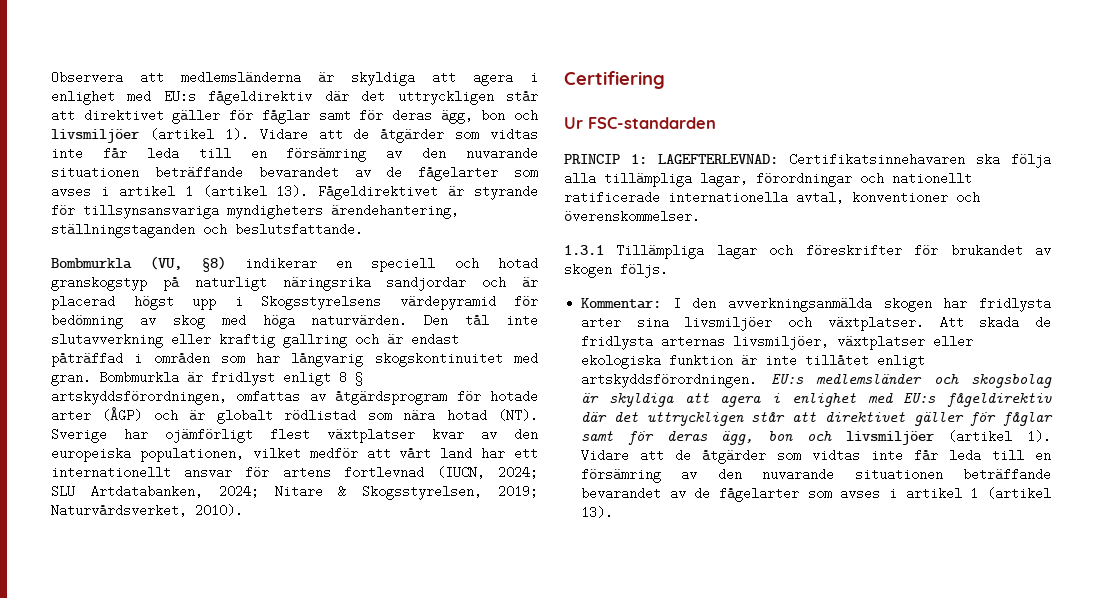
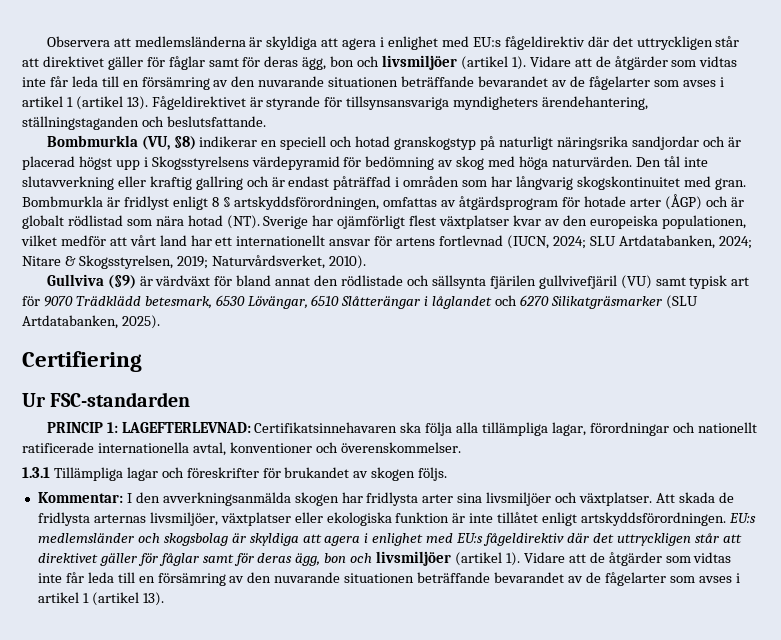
+ Gullviva (§9) är värdväxt för bland annat den rödlistade och sällsynta fjärilen gullvivefjäril (VU) samt typisk art för 9070 Trädklädd betesmark, 6530 Lövängar, 6510 Slåtterängar i låglandet och 6270 Silikatgräsmarker (SLU Artdatabanken, 2025).

